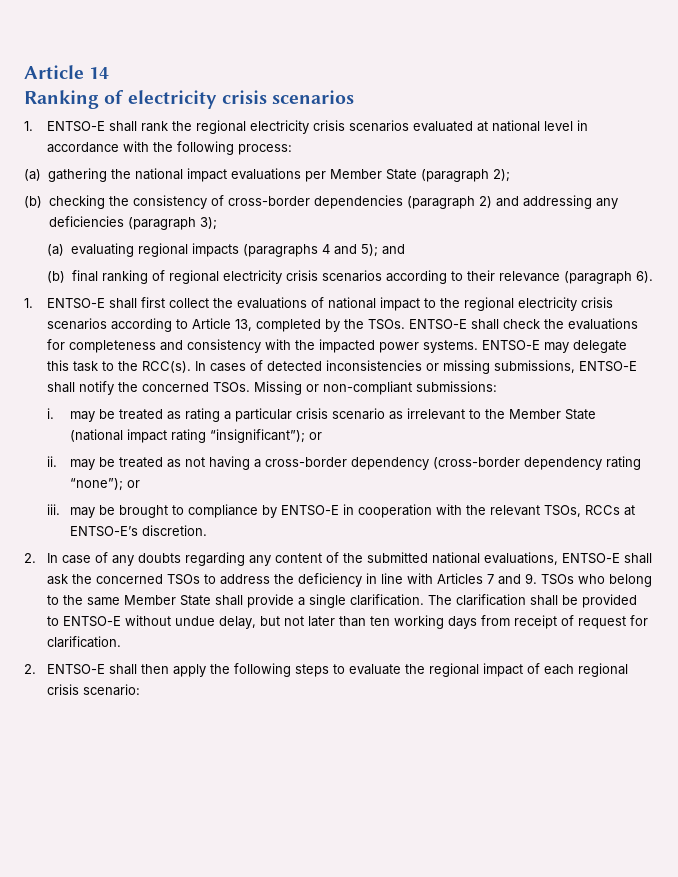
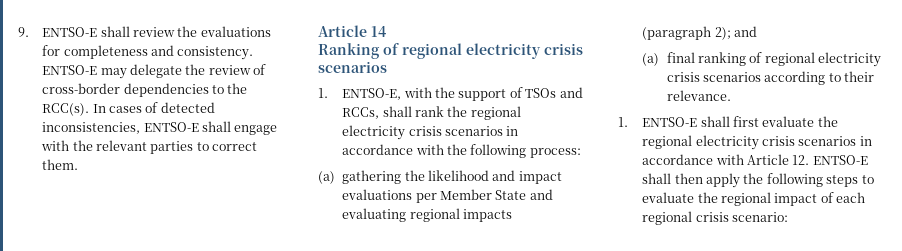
+ 9. ENTSO-E shall review the evaluations for completeness and consistency. ENTSO-E may delegate the review of cross-border dependencies to the RCC(s). In cases of detected inconsistencies, ENTSO-E shall engage with the relevant parties to correct them.
- Ranking of electricity crisis scenarios
+ Ranking of regional electricity crisis scenarios
- 1. ENTSO-E shall rank the regional electricity crisis scenarios evaluated at national level in accordance with the following process:
+ 1. ENTSO-E, with the support of TSOs and RCCs, shall rank the regional electricity crisis scenarios in accordance with the following process:
- (a) gathering the national impact evaluations per Member State (paragraph 2);
- (b) checking the consistency of cross-border dependencies (paragraph 2) and addressing any deficiencies (paragraph 3);
- (a) evaluating regional impacts (paragraphs 4 and 5); and
+ (a) gathering the likelihood and impact evaluations per Member State and evaluating regional impacts (paragraph 2); and
- (b) final ranking of regional electricity crisis scenarios according to their relevance (paragraph 6).
+ (a) final ranking of regional electricity crisis scenarios according to their relevance.
- 1. ENTSO-E shall first collect the evaluations of national impact to the regional electricity crisis scenarios according to Article 13, completed by the TSOs. ENTSO-E shall check the evaluations for completeness and consistency with the impacted power systems. ENTSO-E may delegate this task to the RCC(s). In cases of detected inconsistencies or missing submissions, ENTSO-E shall notify the concerned TSOs. Missing or non-compliant submissions:
- i. may be treated as rating a particular crisis scenario as irrelevant to the Member State (national impact rating “insignificant”); or
- ii. may be treated as not having a cross-border dependency (cross-border dependency rating “none”); or
- iii. may be brought to compliance by ENTSO-E in cooperation with the relevant TSOs, RCCs at ENTSO-E’s discretion.
- 2. In case of any doubts regarding any content of the submitted national evaluations, ENTSO-E shall ask the concerned TSOs to address the deficiency in line with Articles 7 and 9. TSOs who belong to the same Member State shall provide a single clarification. The clarification shall be provided to ENTSO-E without undue delay, but not later than ten working days from receipt of request for clarification.
- 2. ENTSO-E shall then apply the following steps to evaluate the regional impact of each regional crisis scenario:
+ 1. ENTSO-E shall first evaluate the regional electricity crisis scenarios in accordance with Article 12. ENTSO-E shall then apply the following steps to evaluate the regional impact of each regional crisis scenario:

